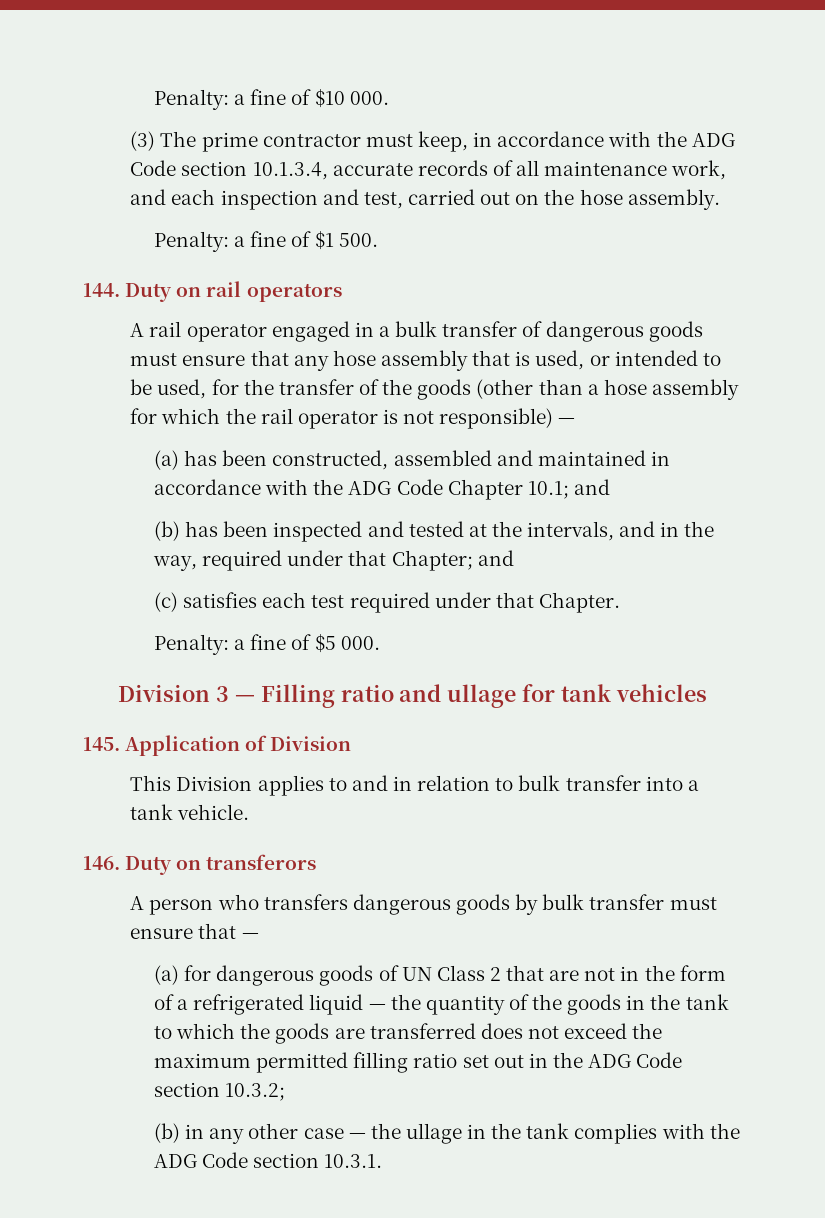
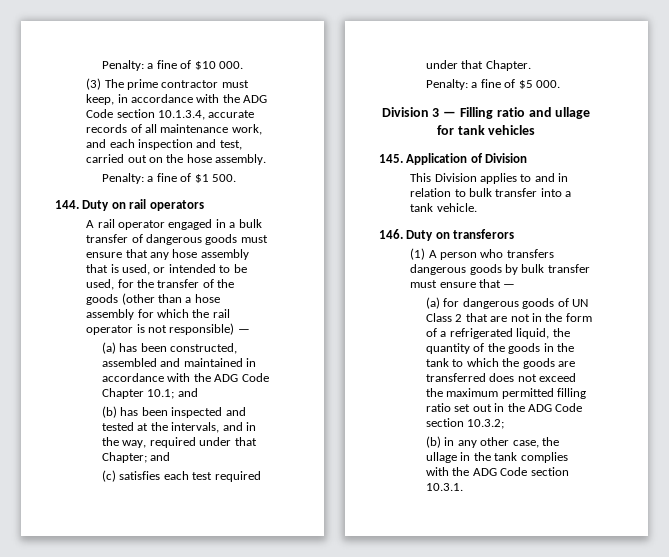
- A person who transfers dangerous goods by bulk transfer must ensure that —
+ (1) A person who transfers dangerous goods by bulk transfer must ensure that —
- (a) for dangerous goods of UN Class 2 that are not in the form of a refrigerated liquid — the quantity of the goods in the tank to which the goods are transferred does not exceed the maximum permitted filling ratio set out in the ADG Code section 10.3.2;
+ (a) for dangerous goods of UN Class 2 that are not in the form of a refrigerated liquid, the quantity of the goods in the tank to which the goods are transferred does not exceed the maximum permitted filling ratio set out in the ADG Code section 10.3.2;
- (b) in any other case — the ullage in the tank complies with the ADG Code section 10.3.1.
+ (b) in any other case, the ullage in the tank complies with the ADG Code section 10.3.1.

